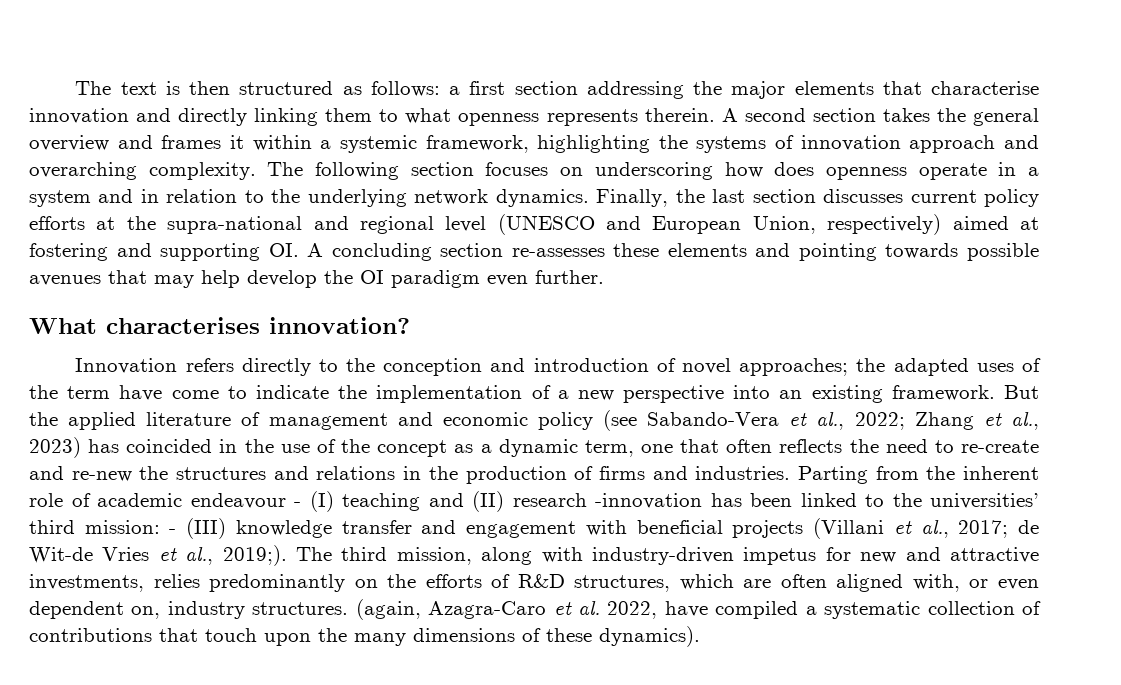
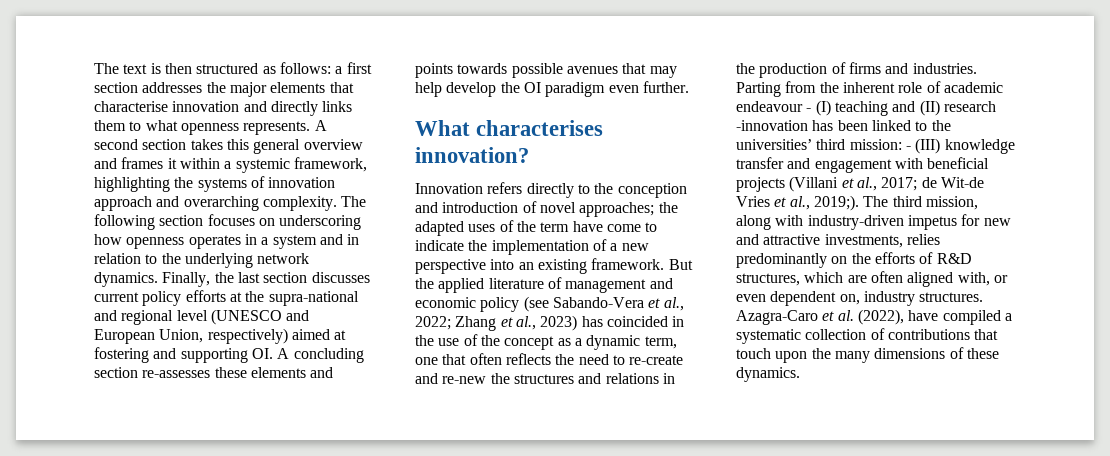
- The text is then structured as follows: a first section addressing the major elements that characterise innovation and directly linking them to what openness represents therein.
+ The text is then structured as follows: a first section addresses the major elements that characterise innovation and directly links them to what openness represents.
- A second section takes the general overview and frames it within a systemic framework, highlighting the systems of innovation approach and overarching complexity.
+ A second section takes this general overview and frames it within a systemic framework, highlighting the systems of innovation approach and overarching complexity.
- The following section focuses on underscoring how does openness operate in a system and in relation to the underlying network dynamics.
+ The following section focuses on underscoring how openness operates in a system and in relation to the underlying network dynamics.
- Finally, the last section discusses current policy efforts at the supra-national and regional level (UNESCO and European Union, respectively) aimed at fostering and supporting OI. A concluding section re-assesses these elements and pointing towards possible avenues that may help develop the OI paradigm even further.
+ Finally, the last section discusses current policy efforts at the supra-national and regional level (UNESCO and European Union, respectively) aimed at fostering and supporting OI. A concluding section re-assesses these elements and points towards possible avenues that may help develop the OI paradigm even further.
- (again, Azagra-Caro et al. 2022, have compiled a systematic collection of contributions that touch upon the many dimensions of these dynamics).
+ Azagra-Caro et al. (2022), have compiled a systematic collection of contributions that touch upon the many dimensions of these dynamics.

